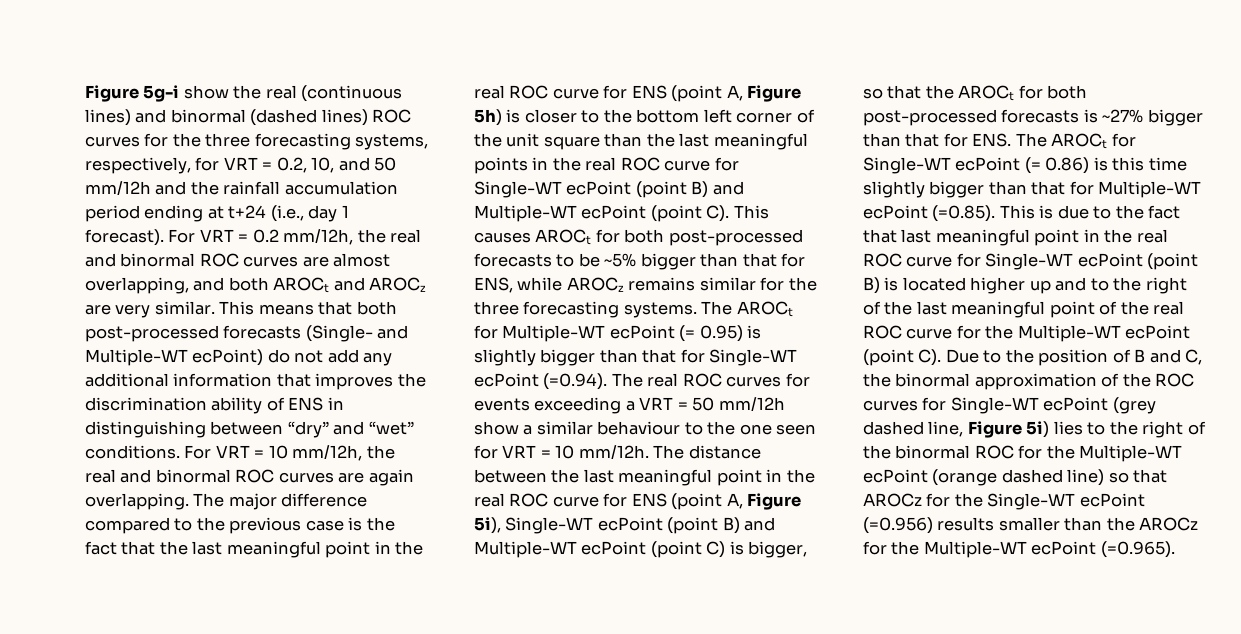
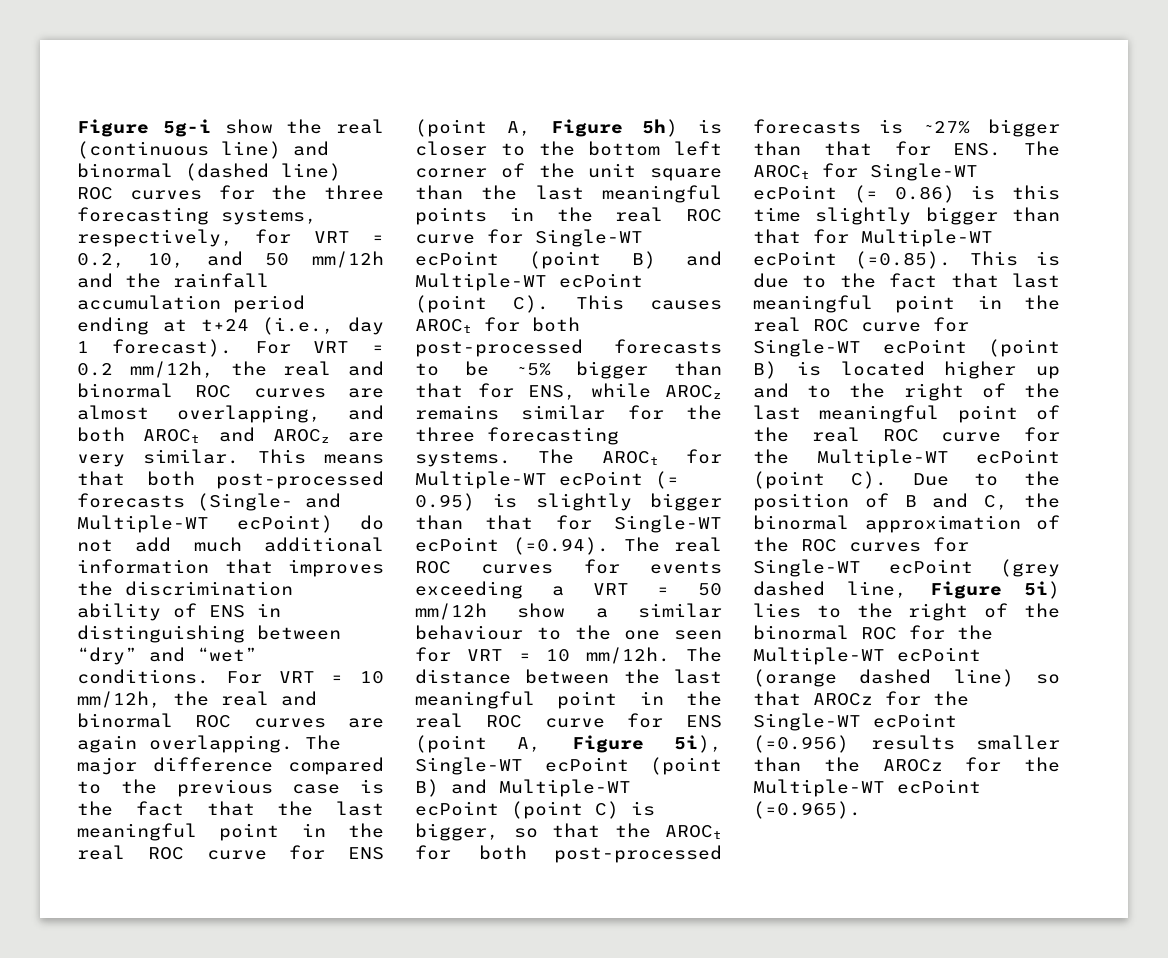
- Figure 5g-i show the real (continuous lines) and binormal (dashed lines) ROC curves for the three forecasting systems, respectively, for VRT = 0.2, 10, and 50 mm/12h and the rainfall accumulation period ending at t+24 (i.e., day 1 forecast).
+ Figure 5g-i show the real (continuous line) and binormal (dashed line) ROC curves for the three forecasting systems, respectively, for VRT = 0.2, 10, and 50 mm/12h and the rainfall accumulation period ending at t+24 (i.e., day 1 forecast).
- This means that both post-processed forecasts (Single- and Multiple-WT ecPoint) do not add any additional information that improves the discrimination ability of ENS in distinguishing between “dry” and “wet” conditions.
+ This means that both post-processed forecasts (Single- and Multiple-WT ecPoint) do not add much additional information that improves the discrimination ability of ENS in distinguishing between “dry” and “wet” conditions.

